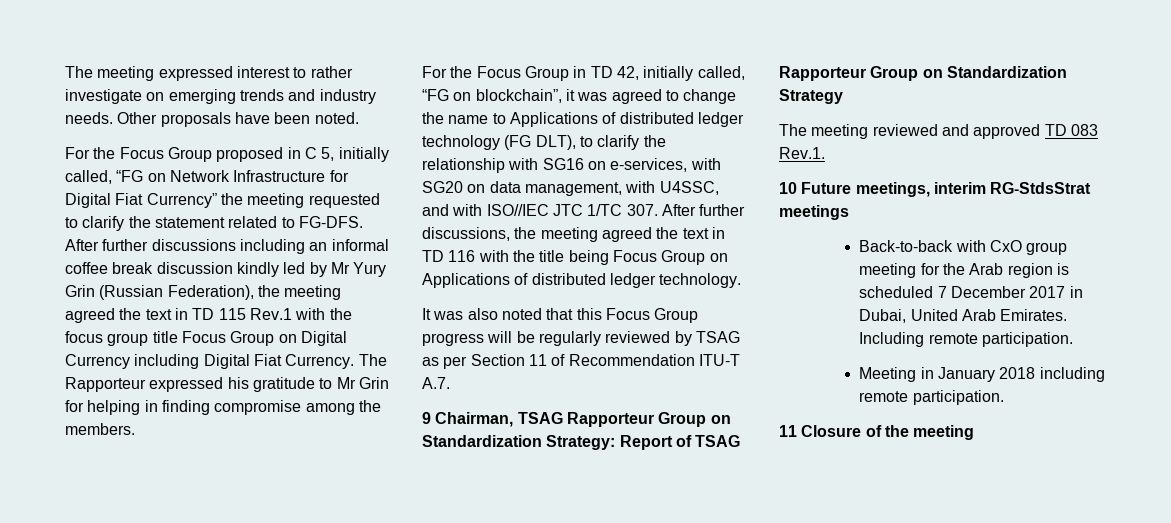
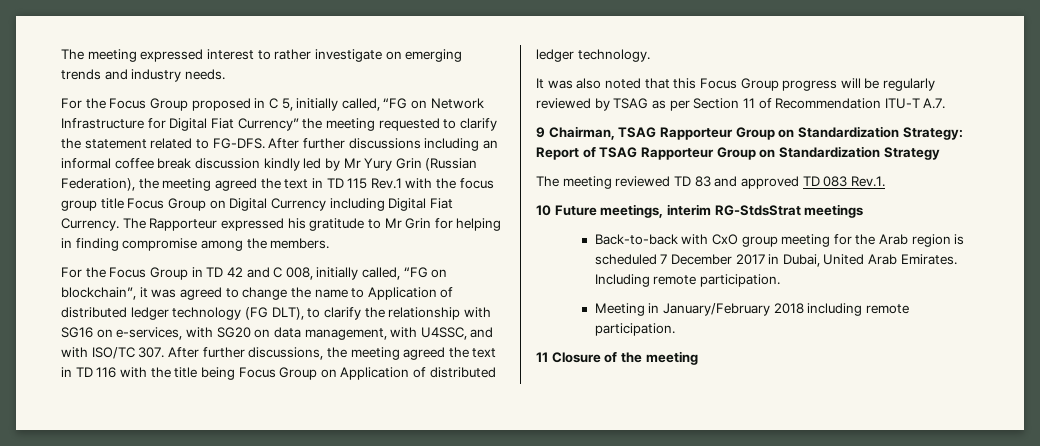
- Other proposals have been noted.
- For the Focus Group in TD 42, initially called, “FG on blockchain”, it was agreed to change the name to Applications of distributed ledger technology (FG DLT), to clarify the relationship with SG16 on e-services, with SG20 on data management, with U4SSC, and with ISO//IEC JTC 1/TC 307. After further discussions, the meeting agreed the text in TD 116 with the title being Focus Group on Applications of distributed ledger technology.
+ For the Focus Group in TD 42 and C 008, initially called, “FG on blockchain”, it was agreed to change the name to Application of distributed ledger technology (FG DLT), to clarify the relationship with SG16 on e-services, with SG20 on data management, with U4SSC, and with ISO/TC 307. After further discussions, the meeting agreed the text in TD 116 with the title being Focus Group on Application of distributed ledger technology.
- The meeting reviewed and approved TD 083 Rev.1.
+ The meeting reviewed TD 83 and approved TD 083 Rev.1.
- Meeting in January 2018 including remote participation.
+ Meeting in January/February 2018 including remote participation.

